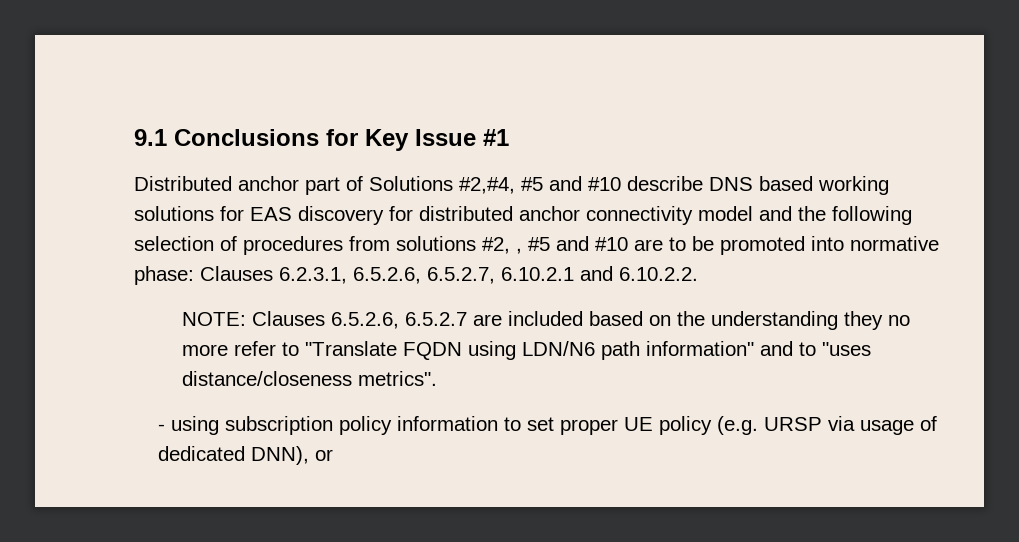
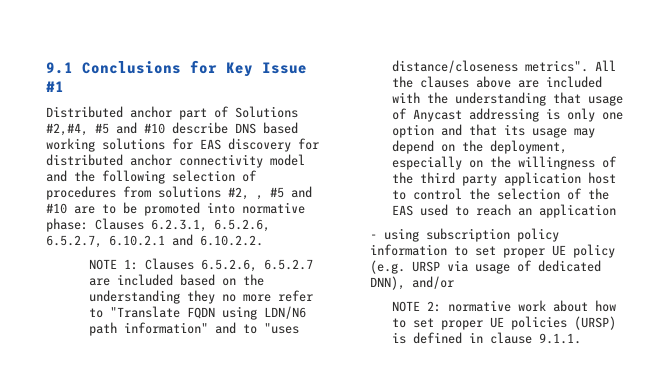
- NOTE: Clauses 6.5.2.6, 6.5.2.7 are included based on the understanding they no more refer to "Translate FQDN using LDN/N6 path information" and to "uses distance/closeness metrics".
+ NOTE 1: Clauses 6.5.2.6, 6.5.2.7 are included based on the understanding they no more refer to "Translate FQDN using LDN/N6 path information" and to "uses distance/closeness metrics". All the clauses above are included with the understanding that usage of Anycast addressing is only one option and that its usage may depend on the deployment, especially on the willingness of the third party application host to control the selection of the EAS used to reach an application
- - using subscription policy information to set proper UE policy (e.g. URSP via usage of dedicated DNN), or
+ - using subscription policy information to set proper UE policy (e.g. URSP via usage of dedicated DNN), and/or
+ NOTE 2: normative work about how to set proper UE policies (URSP) is defined in clause 9.1.1.

